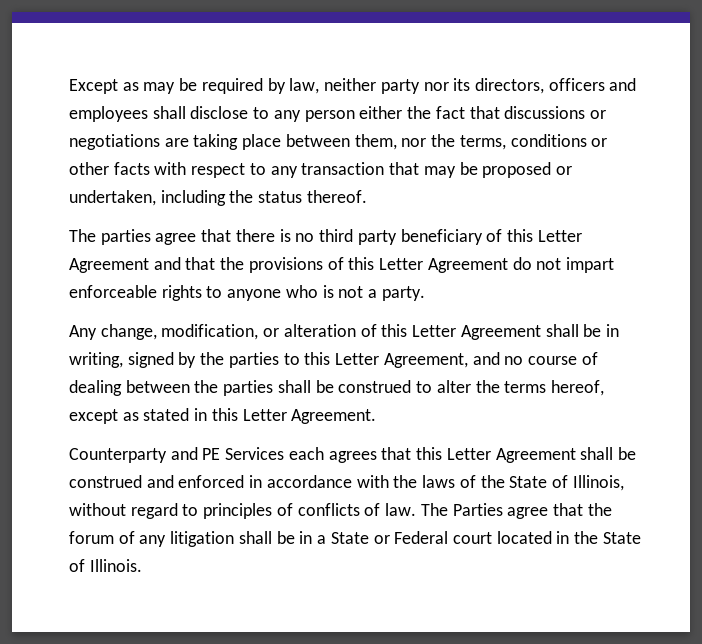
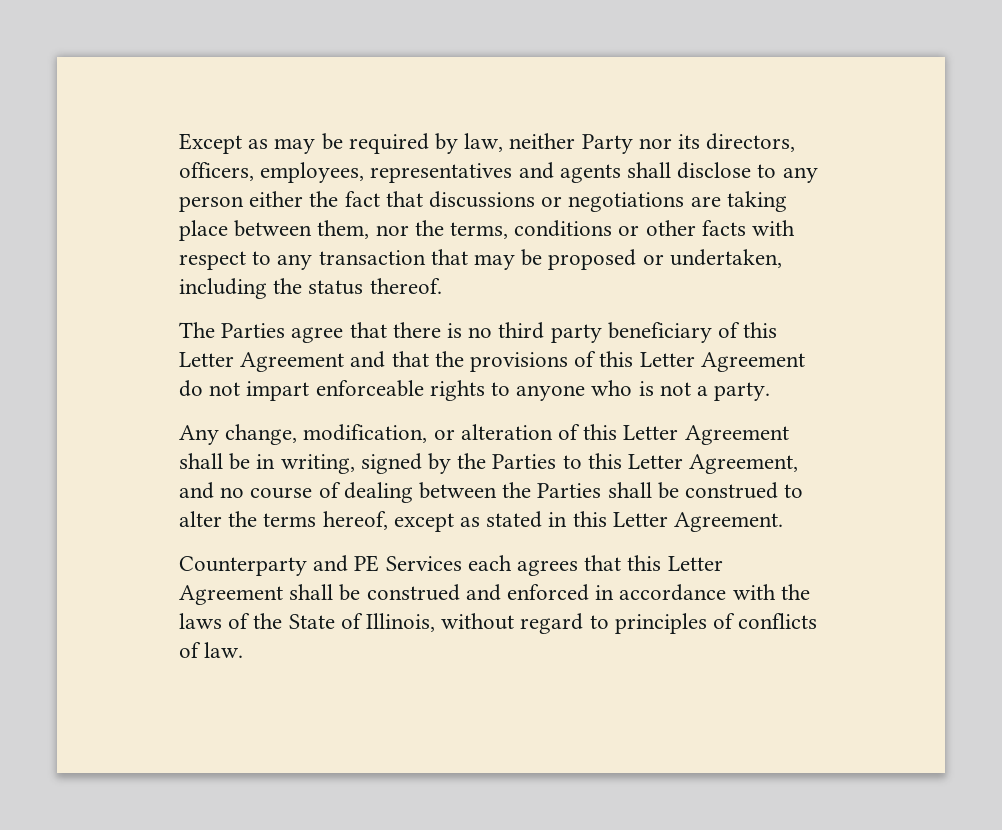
- Except as may be required by law, neither party nor its directors, officers and employees shall disclose to any person either the fact that discussions or negotiations are taking place between them, nor the terms, conditions or other facts with respect to any transaction that may be proposed or undertaken, including the status thereof.
+ Except as may be required by law, neither Party nor its directors, officers, employees, representatives and agents shall disclose to any person either the fact that discussions or negotiations are taking place between them, nor the terms, conditions or other facts with respect to any transaction that may be proposed or undertaken, including the status thereof.
- The parties agree that there is no third party beneficiary of this Letter Agreement and that the provisions of this Letter Agreement do not impart enforceable rights to anyone who is not a party.
+ The Parties agree that there is no third party beneficiary of this Letter Agreement and that the provisions of this Letter Agreement do not impart enforceable rights to anyone who is not a party.
- Any change, modification, or alteration of this Letter Agreement shall be in writing, signed by the parties to this Letter Agreement, and no course of dealing between the parties shall be construed to alter the terms hereof, except as stated in this Letter Agreement.
+ Any change, modification, or alteration of this Letter Agreement shall be in writing, signed by the Parties to this Letter Agreement, and no course of dealing between the Parties shall be construed to alter the terms hereof, except as stated in this Letter Agreement.
- The Parties agree that the forum of any litigation shall be in a State or Federal court located in the State of Illinois.

